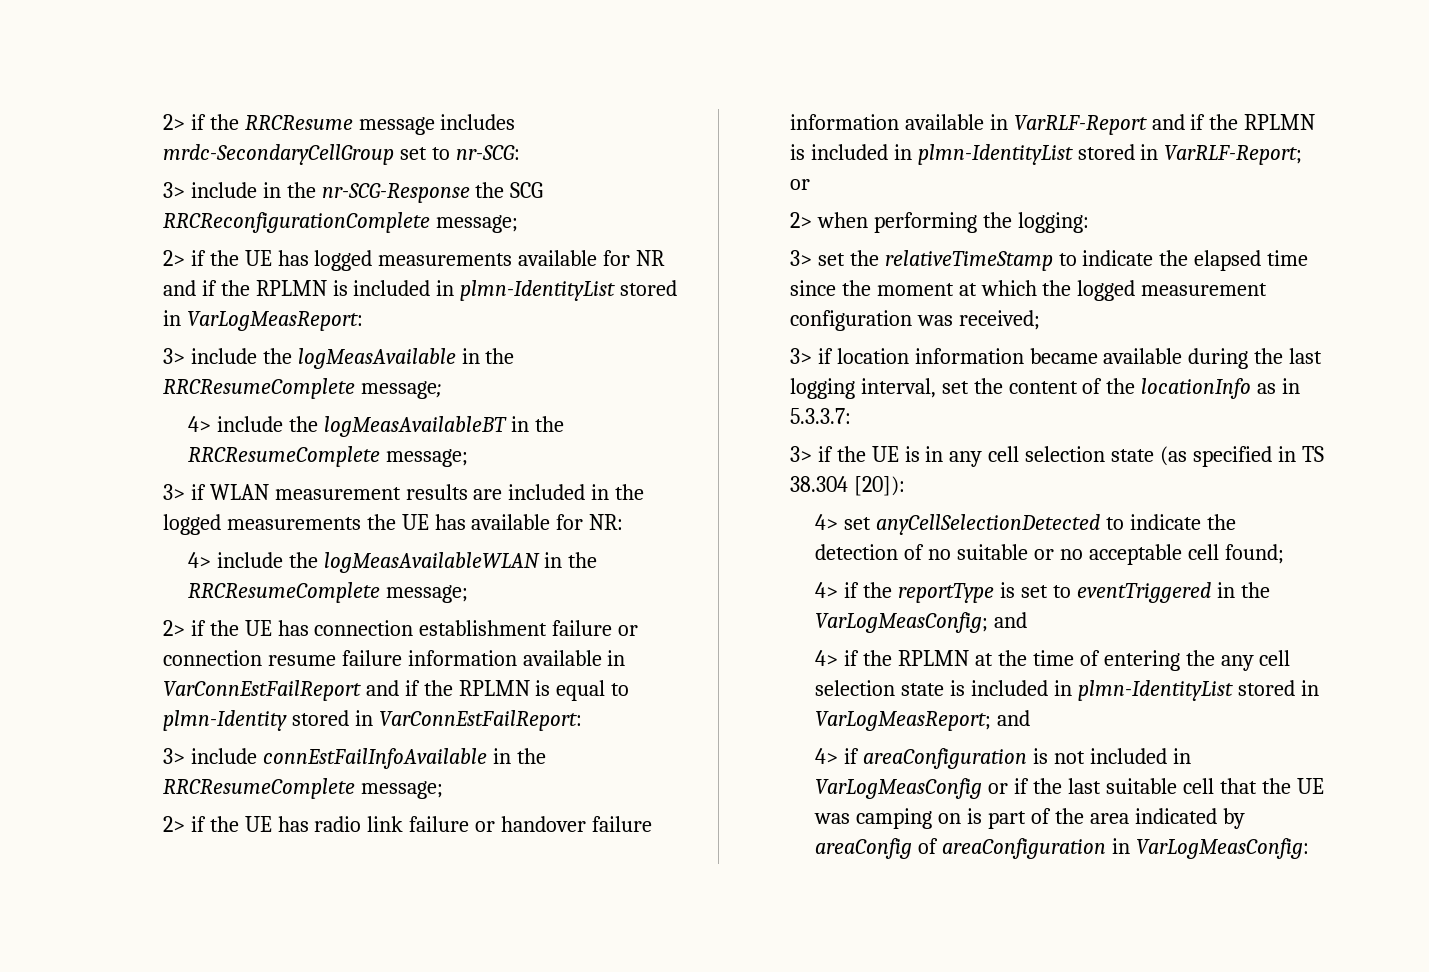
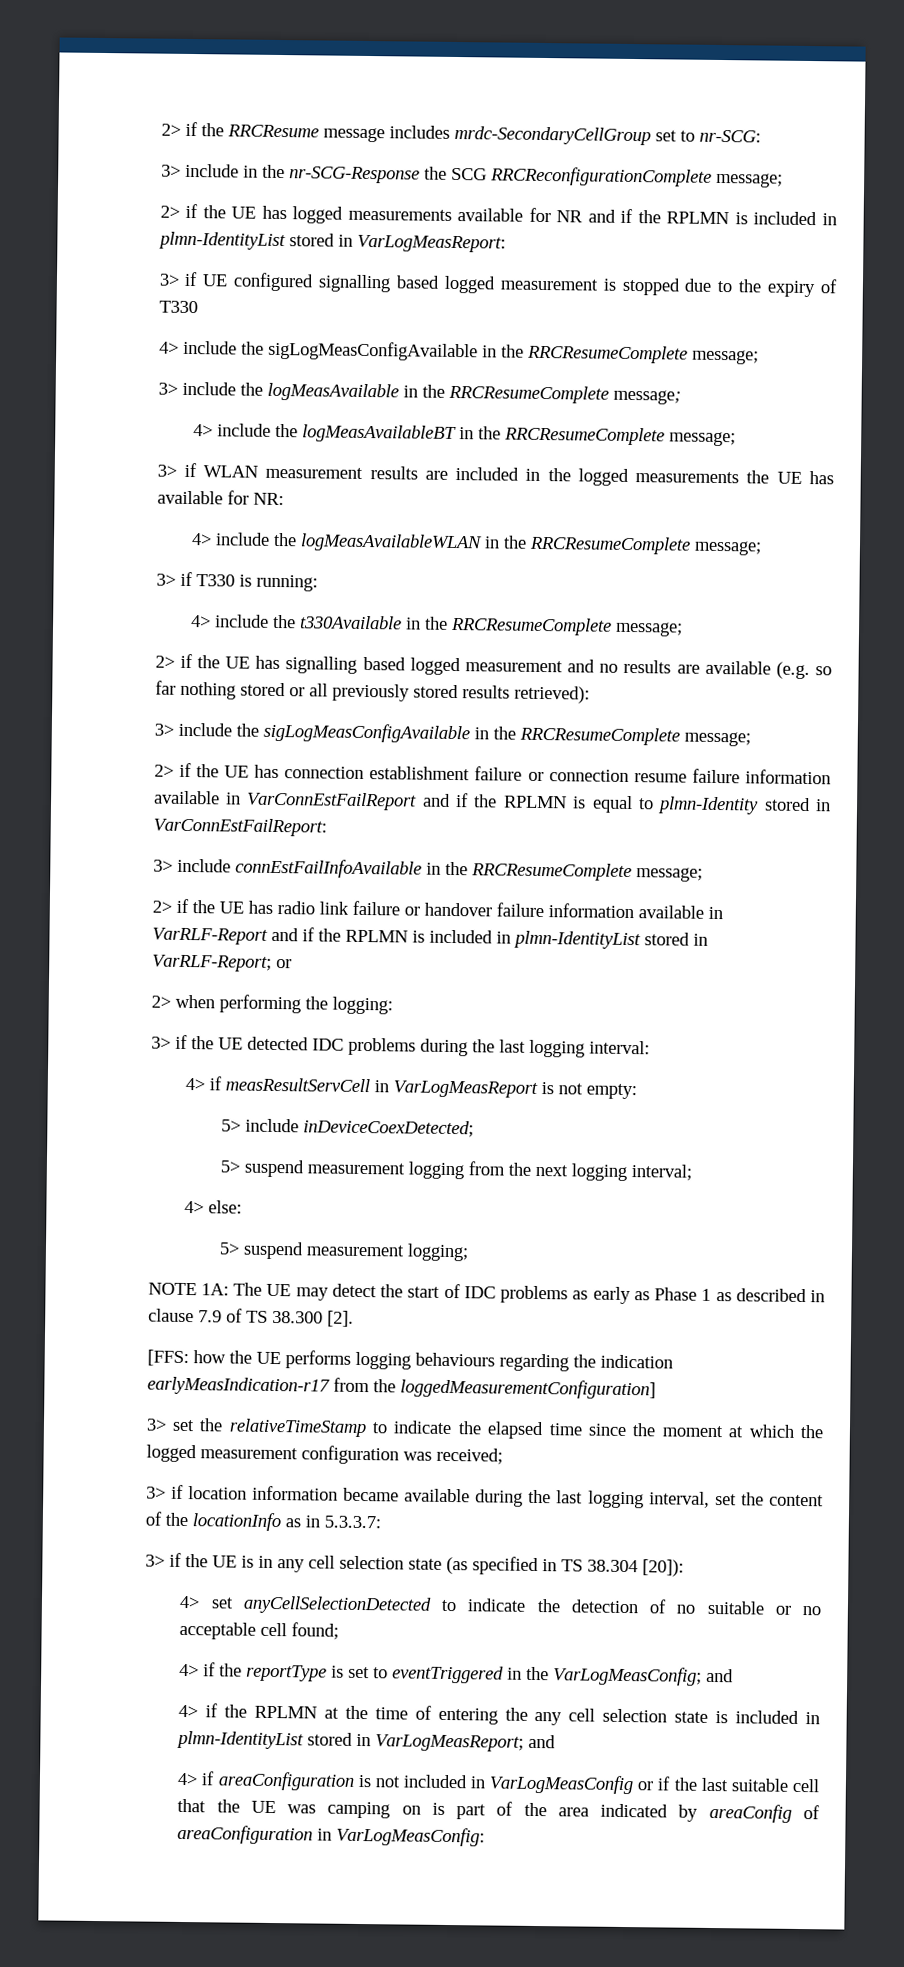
+ 3> if UE configured signalling based logged measurement is stopped due to the expiry of T330
+ 4> include the sigLogMeasConfigAvailable in the RRCResumeComplete message;
+ 3> if T330 is running:
+ 4> include the t330Available in the RRCResumeComplete message;
+ 2> if the UE has signalling based logged measurement and no results are available (e.g. so far nothing stored or all previously stored results retrieved):
+ 3> include the sigLogMeasConfigAvailable in the RRCResumeComplete message;
+ 3> if the UE detected IDC problems during the last logging interval:
+ 4> if measResultServCell in VarLogMeasReport is not empty:
+ 5> include inDeviceCoexDetected;
+ 5> suspend measurement logging from the next logging interval;
+ 4> else:
+ 5> suspend measurement logging;
+ NOTE 1A: The UE may detect the start of IDC problems as early as Phase 1 as described in clause 7.9 of TS 38.300 [2].
+ [FFS: how the UE performs logging behaviours regarding the indication earlyMeasIndication-r17 from the loggedMeasurementConfiguration]

